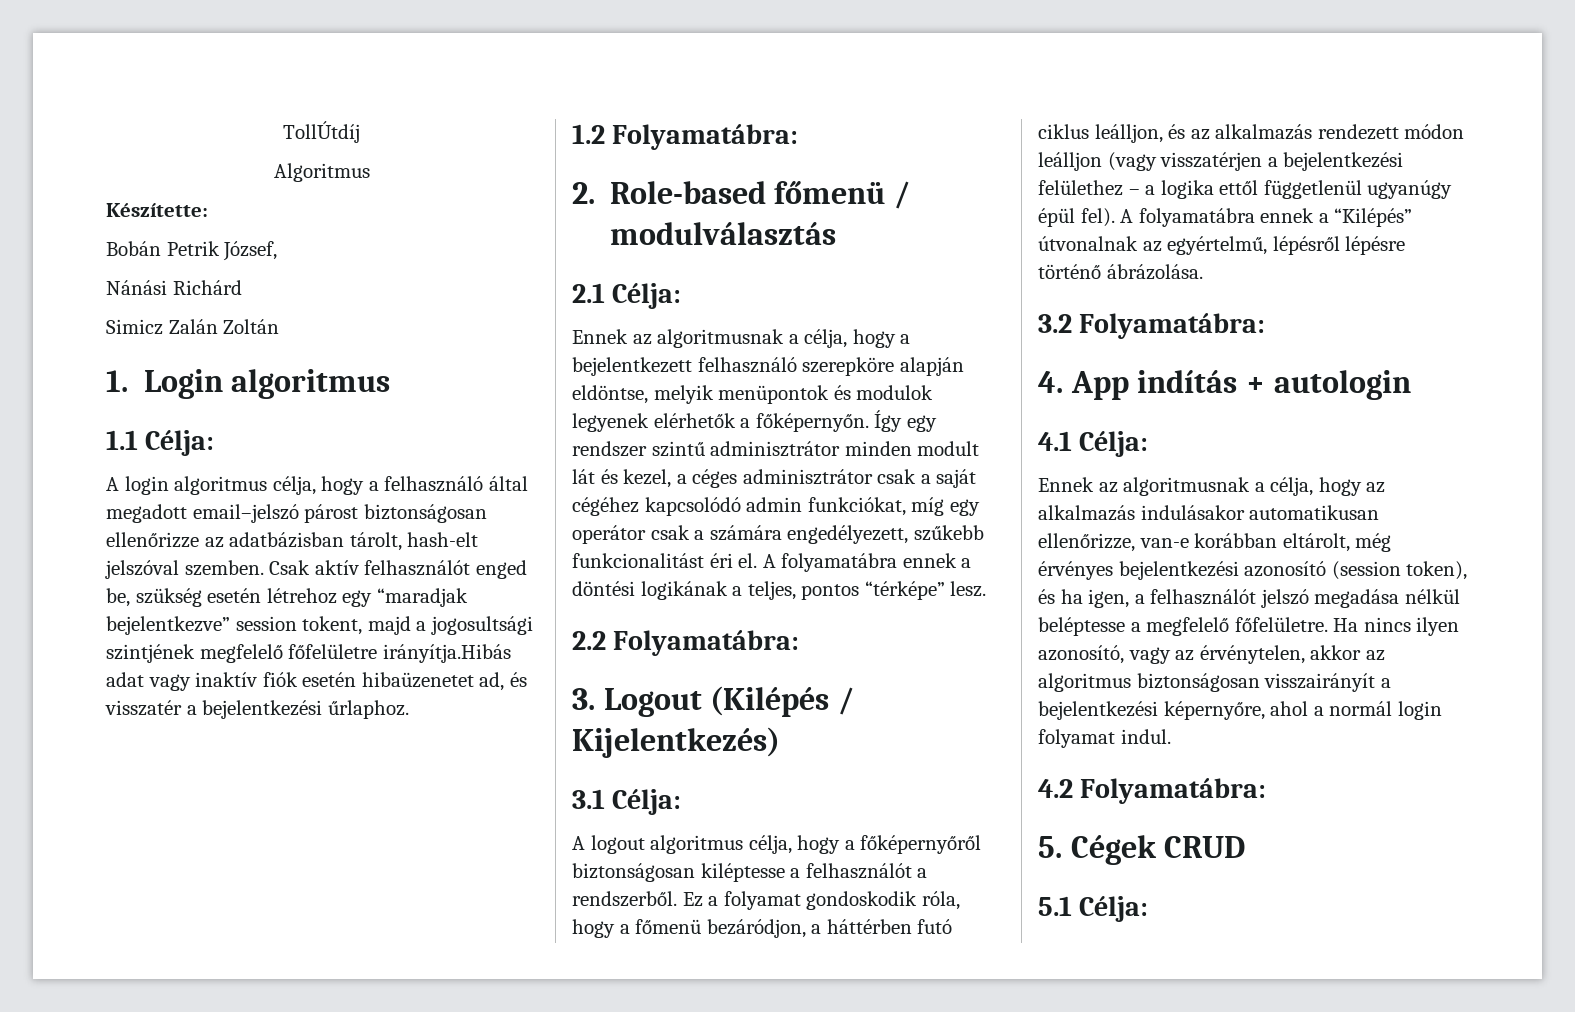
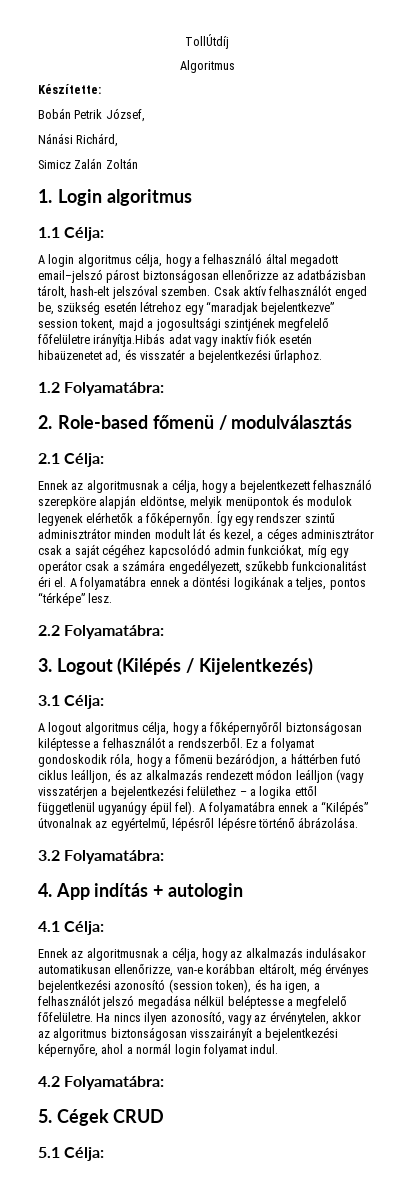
- Nánási Richárd
+ Nánási Richárd,

